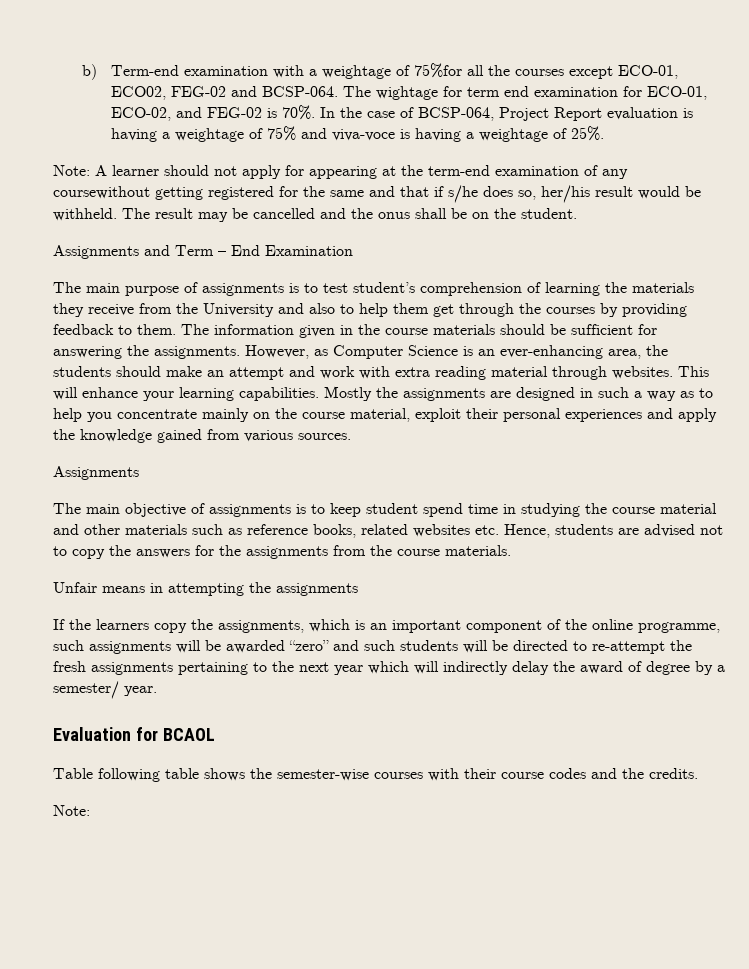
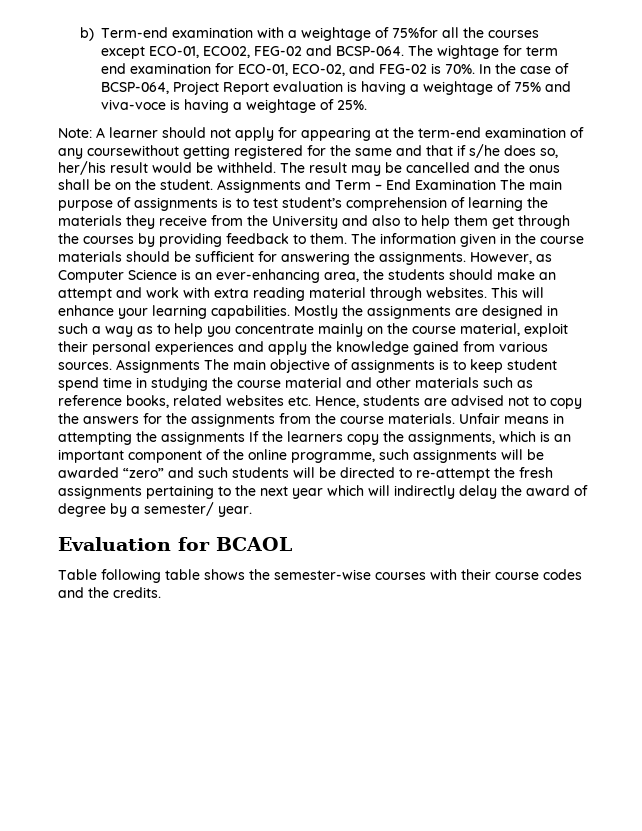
- The result may be cancelled and the onus shall be on the student.
- Assignments and Term – End Examination
- The main purpose of assignments is to test student’s comprehension of learning the materials they receive from the University and also to help them get through the courses by providing feedback to them.
+ The result may be cancelled and the onus shall be on the student. Assignments and Term – End Examination The main purpose of assignments is to test student’s comprehension of learning the materials they receive from the University and also to help them get through the courses by providing feedback to them.
- Mostly the assignments are designed in such a way as to help you concentrate mainly on the course material, exploit their personal experiences and apply the knowledge gained from various sources.
- Assignments
- The main objective of assignments is to keep student spend time in studying the course material and other materials such as reference books, related websites etc. Hence, students are advised not to copy the answers for the assignments from the course materials.
- Unfair means in attempting the assignments
- If the learners copy the assignments, which is an important component of the online programme, such assignments will be awarded “zero” and such students will be directed to re-attempt the fresh assignments pertaining to the next year which will indirectly delay the award of degree by a semester/ year.
+ Mostly the assignments are designed in such a way as to help you concentrate mainly on the course material, exploit their personal experiences and apply the knowledge gained from various sources. Assignments The main objective of assignments is to keep student spend time in studying the course material and other materials such as reference books, related websites etc. Hence, students are advised not to copy the answers for the assignments from the course materials. Unfair means in attempting the assignments If the learners copy the assignments, which is an important component of the online programme, such assignments will be awarded “zero” and such students will be directed to re-attempt the fresh assignments pertaining to the next year which will indirectly delay the award of degree by a semester/ year.
  Table following table shows the semester-wise courses with their course codes and the credits.
- Note:

